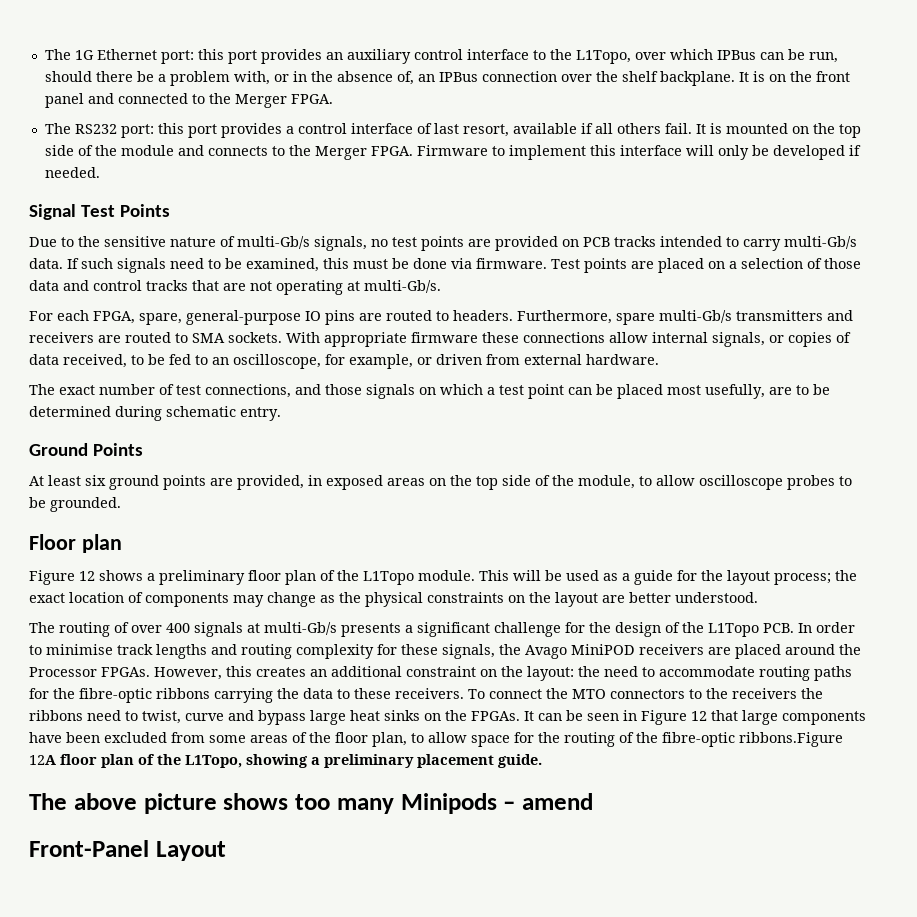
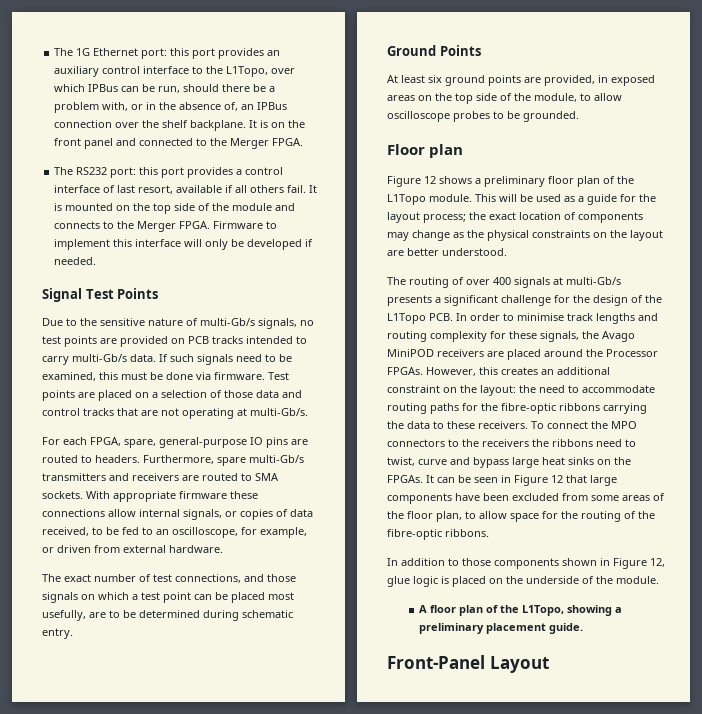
- To connect the MTO connectors to the receivers the ribbons need to twist, curve and bypass large heat sinks on the FPGAs.
+ To connect the MPO connectors to the receivers the ribbons need to twist, curve and bypass large heat sinks on the FPGAs.
- It can be seen in Figure 12 that large components have been excluded from some areas of the floor plan, to allow space for the routing of the fibre-optic ribbons.Figure 12A floor plan of the L1Topo, showing a preliminary placement guide.
+ It can be seen in Figure 12 that large components have been excluded from some areas of the floor plan, to allow space for the routing of the fibre-optic ribbons.
+ In addition to those components shown in Figure 12, glue logic is placed on the underside of the module.
+ A floor plan of the L1Topo, showing a preliminary placement guide.
- The above picture shows too many Minipods – amend

